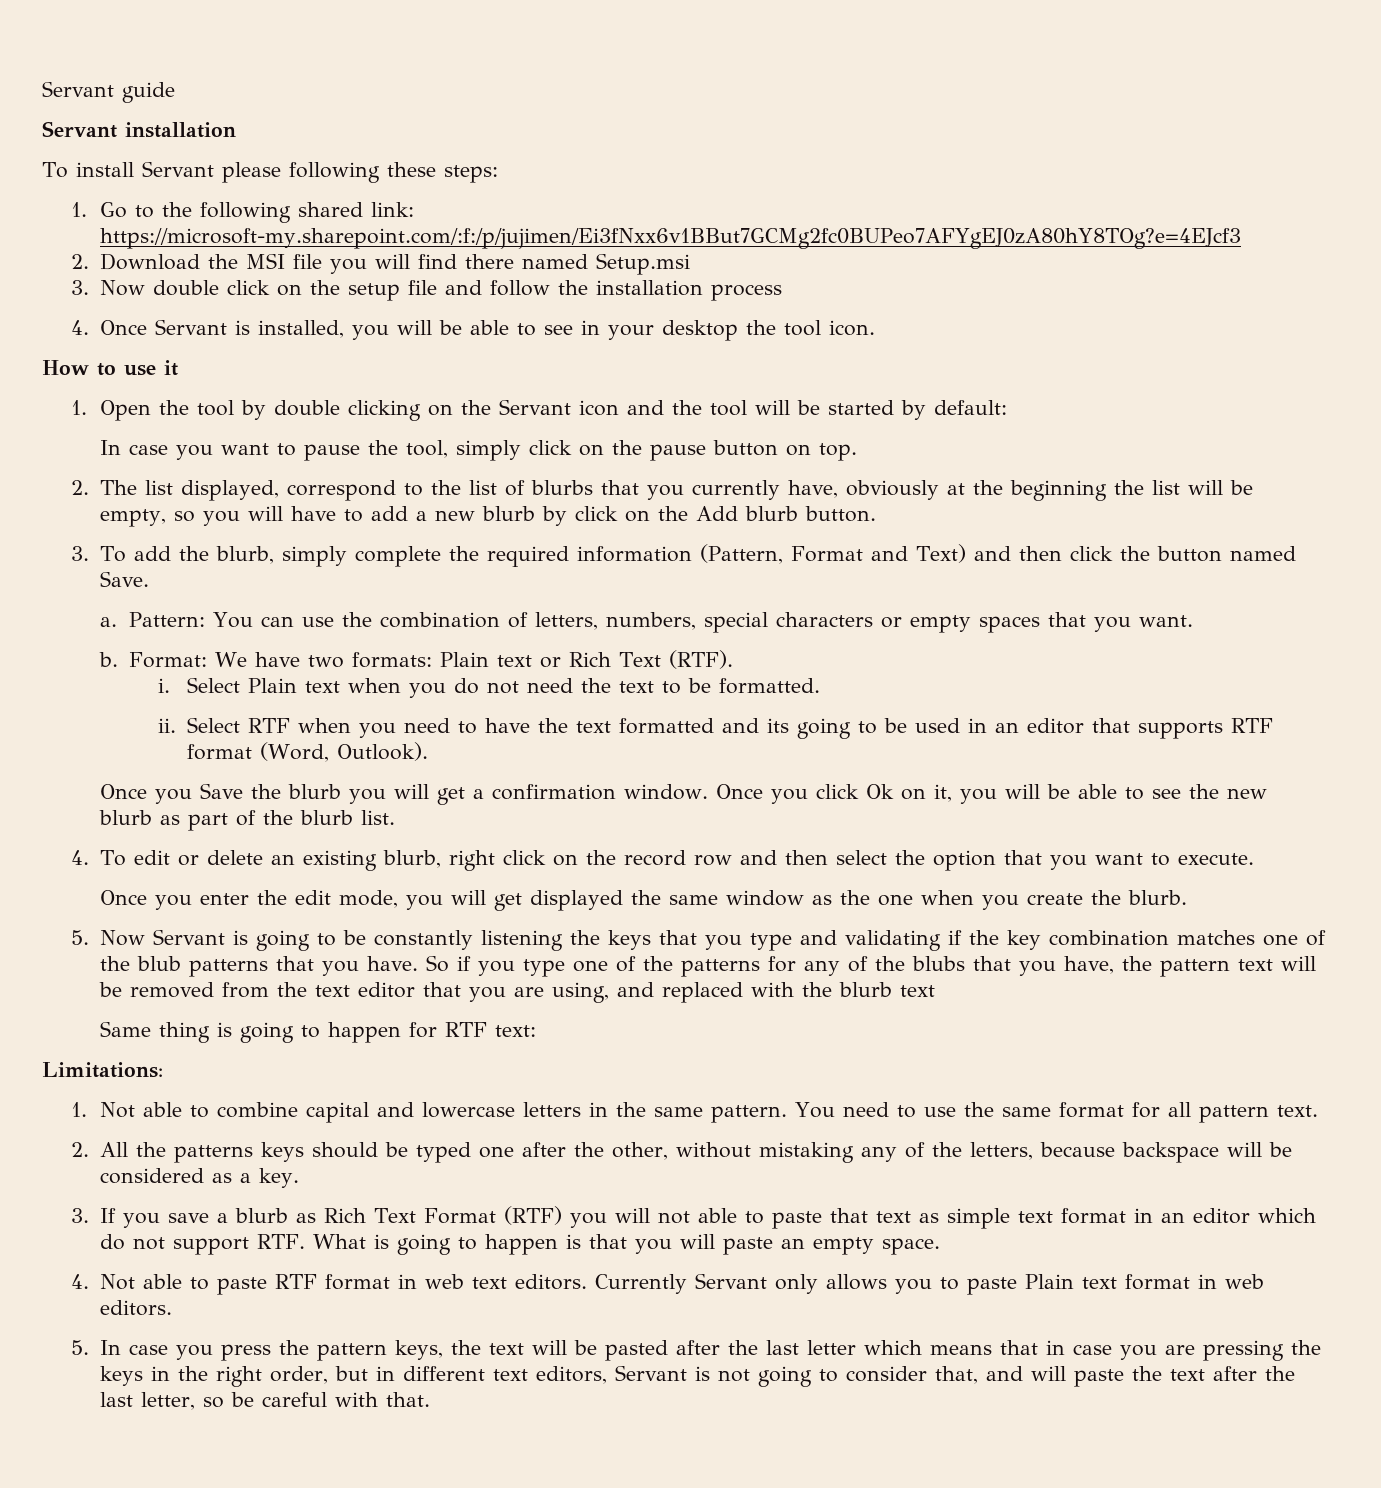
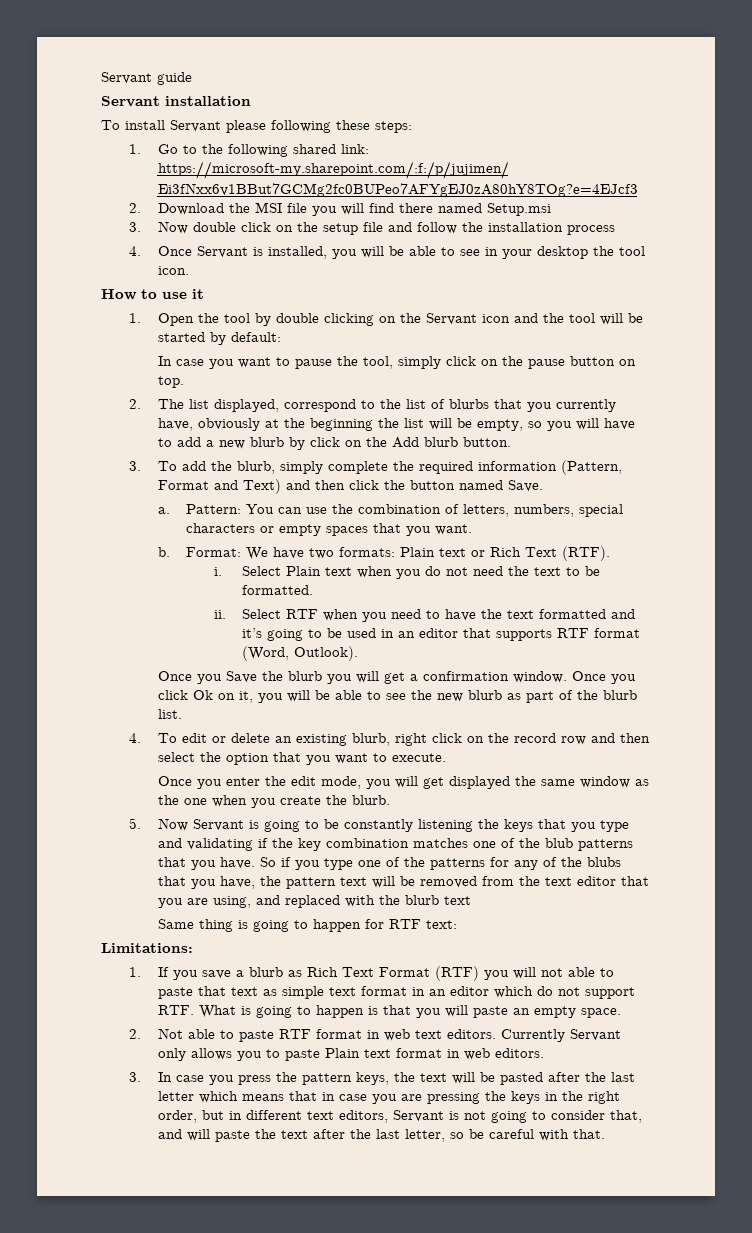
- Select RTF when you need to have the text formatted and its going to be used in an editor that supports RTF format (Word, Outlook).
+ Select RTF when you need to have the text formatted and it’s going to be used in an editor that supports RTF format (Word, Outlook).
- 1. Not able to combine capital and lowercase letters in the same pattern. You need to use the same format for all pattern text.
- 2. All the patterns keys should be typed one after the other, without mistaking any of the letters, because backspace will be considered as a key.
- 3. If you save a blurb as Rich Text Format (RTF) you will not able to paste that text as simple text format in an editor which do not support RTF. What is going to happen is that you will paste an empty space.
+ 1. If you save a blurb as Rich Text Format (RTF) you will not able to paste that text as simple text format in an editor which do not support RTF. What is going to happen is that you will paste an empty space.
- 4. Not able to paste RTF format in web text editors.
+ 2. Not able to paste RTF format in web text editors.
- 5. In case you press the pattern keys, the text will be pasted after the last letter which means that in case you are pressing the keys in the right order, but in different text editors, Servant is not going to consider that, and will paste the text after the last letter, so be careful with that.
+ 3. In case you press the pattern keys, the text will be pasted after the last letter which means that in case you are pressing the keys in the right order, but in different text editors, Servant is not going to consider that, and will paste the text after the last letter, so be careful with that.

